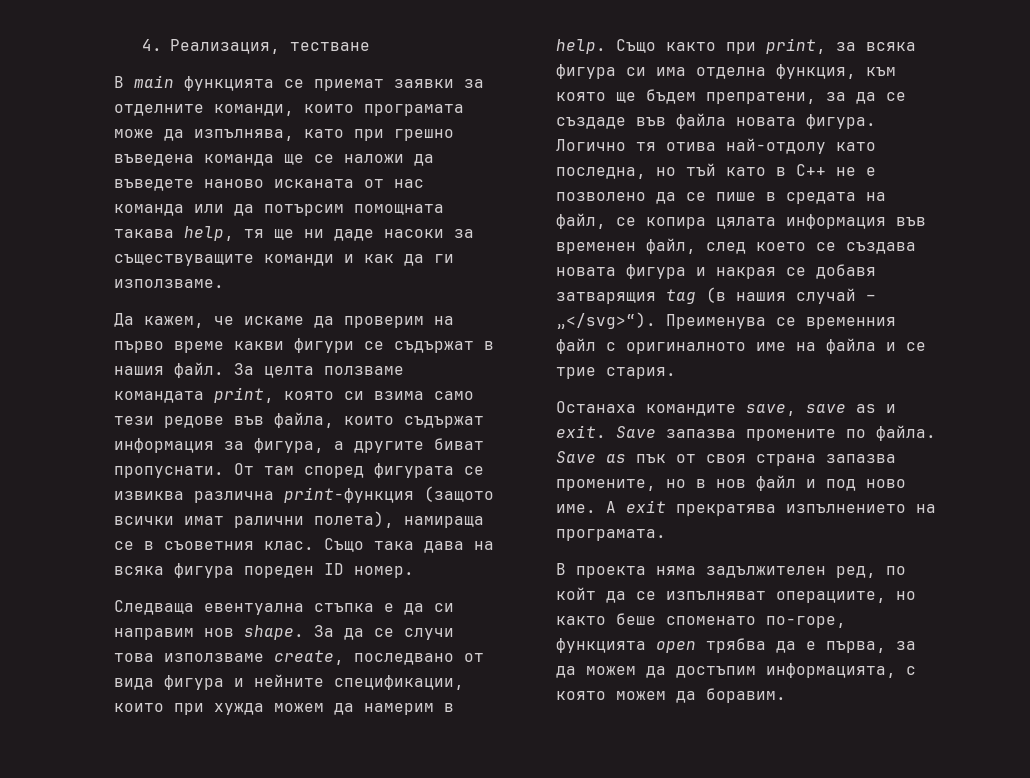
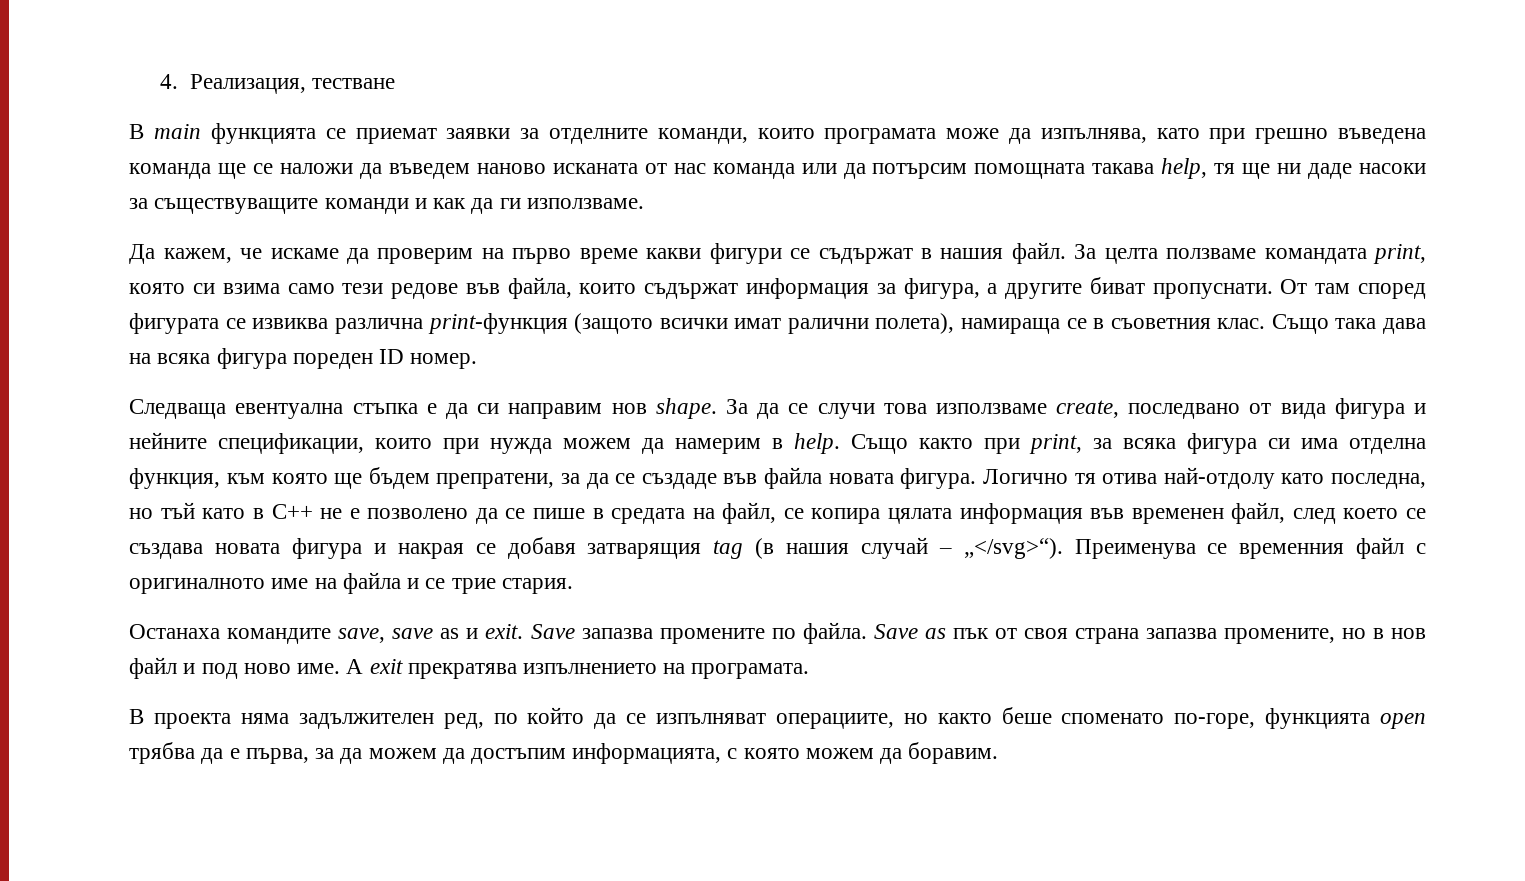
- В main функцията се приемат заявки за отделните команди, които програмата може да изпълнява, като при грешно въведена команда ще се наложи да въведете наново исканата от нас команда или да потърсим помощната такава help, тя ще ни даде насоки за съществуващите команди и как да ги използваме.
+ В main функцията се приемат заявки за отделните команди, които програмата може да изпълнява, като при грешно въведена команда ще се наложи да въведем наново исканата от нас команда или да потърсим помощната такава help, тя ще ни даде насоки за съществуващите команди и как да ги използваме.
- За да се случи това използваме create, последвано от вида фигура и нейните спецификации, които при хужда можем да намерим в help.
+ За да се случи това използваме create, последвано от вида фигура и нейните спецификации, които при нужда можем да намерим в help.
- В проекта няма задължителен ред, по койт да се изпълняват операциите, но както беше споменато по-горе, функцията open трябва да е първа, за да можем да достъпим информацията, с която можем да боравим.
+ В проекта няма задължителен ред, по който да се изпълняват операциите, но както беше споменато по-горе, функцията open трябва да е първа, за да можем да достъпим информацията, с която можем да боравим.

